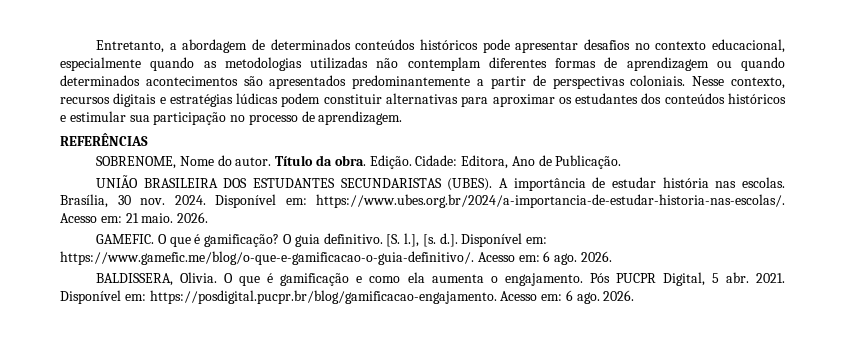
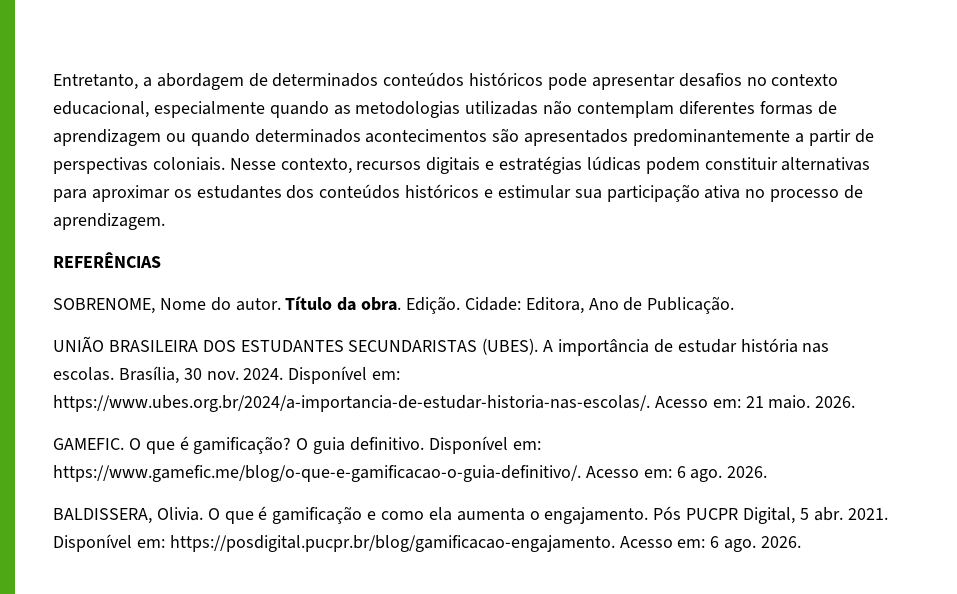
- Nesse contexto, recursos digitais e estratégias lúdicas podem constituir alternativas para aproximar os estudantes dos conteúdos históricos e estimular sua participação no processo de aprendizagem.
+ Nesse contexto, recursos digitais e estratégias lúdicas podem constituir alternativas para aproximar os estudantes dos conteúdos históricos e estimular sua participação ativa no processo de aprendizagem.
- [S. l.], [s. d.]. Disponível em: https://www.gamefic.me/blog/o-que-e-gamificacao-o-guia-definitivo/. Acesso em: 6 ago.
+ Disponível em: https://www.gamefic.me/blog/o-que-e-gamificacao-o-guia-definitivo/. Acesso em: 6 ago.

